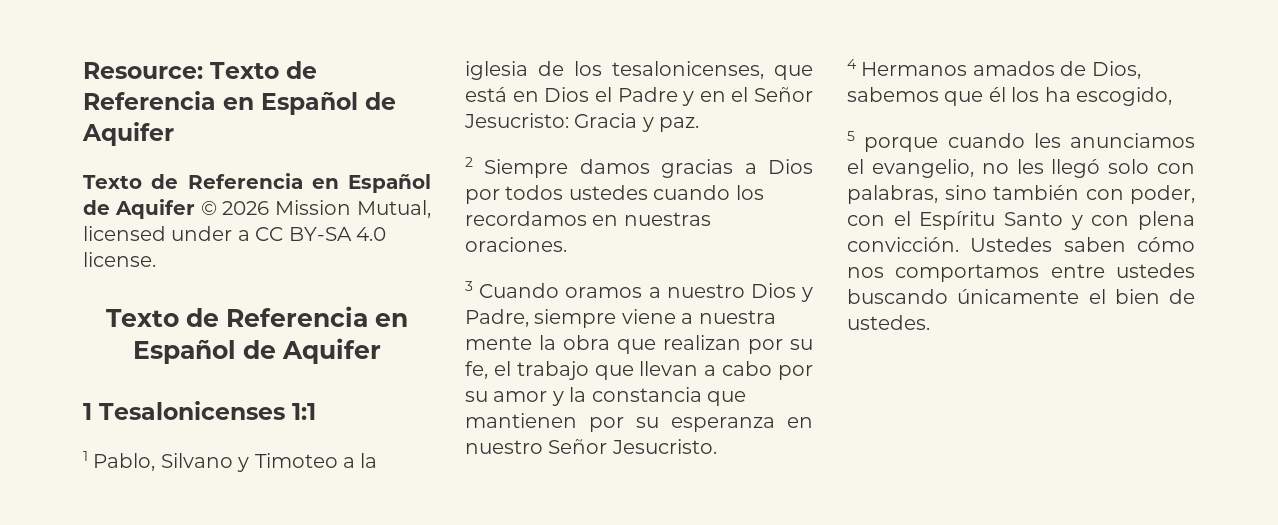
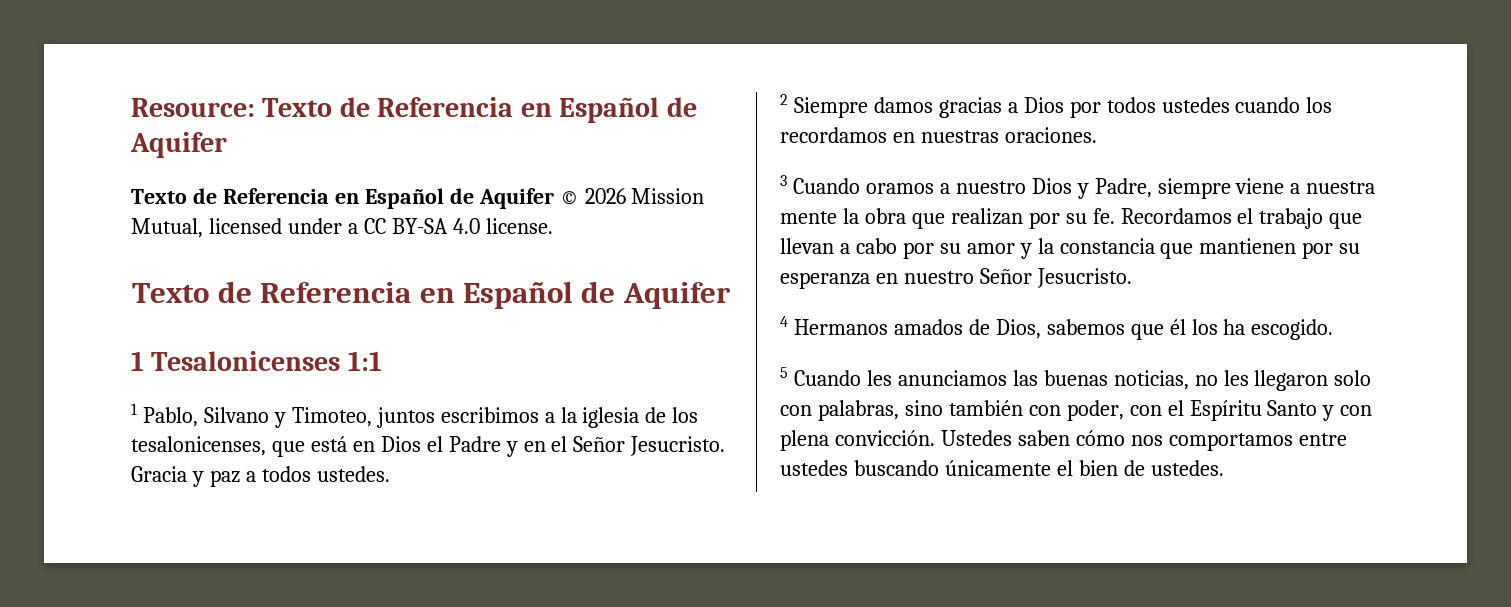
- 1 Pablo, Silvano y Timoteo a la iglesia de los tesalonicenses, que está en Dios el Padre y en el Señor Jesucristo: Gracia y paz.
+ 1 Pablo, Silvano y Timoteo, juntos escribimos a la iglesia de los tesalonicenses, que está en Dios el Padre y en el Señor Jesucristo. Gracia y paz a todos ustedes.
- 3 Cuando oramos a nuestro Dios y Padre, siempre viene a nuestra mente la obra que realizan por su fe, el trabajo que llevan a cabo por su amor y la constancia que mantienen por su esperanza en nuestro Señor Jesucristo.
+ 3 Cuando oramos a nuestro Dios y Padre, siempre viene a nuestra mente la obra que realizan por su fe. Recordamos el trabajo que llevan a cabo por su amor y la constancia que mantienen por su esperanza en nuestro Señor Jesucristo.
- 4 Hermanos amados de Dios, sabemos que él los ha escogido,
+ 4 Hermanos amados de Dios, sabemos que él los ha escogido.
- 5 porque cuando les anunciamos el evangelio, no les llegó solo con palabras, sino también con poder, con el Espíritu Santo y con plena convicción.
+ 5 Cuando les anunciamos las buenas noticias, no les llegaron solo con palabras, sino también con poder, con el Espíritu Santo y con plena convicción.

